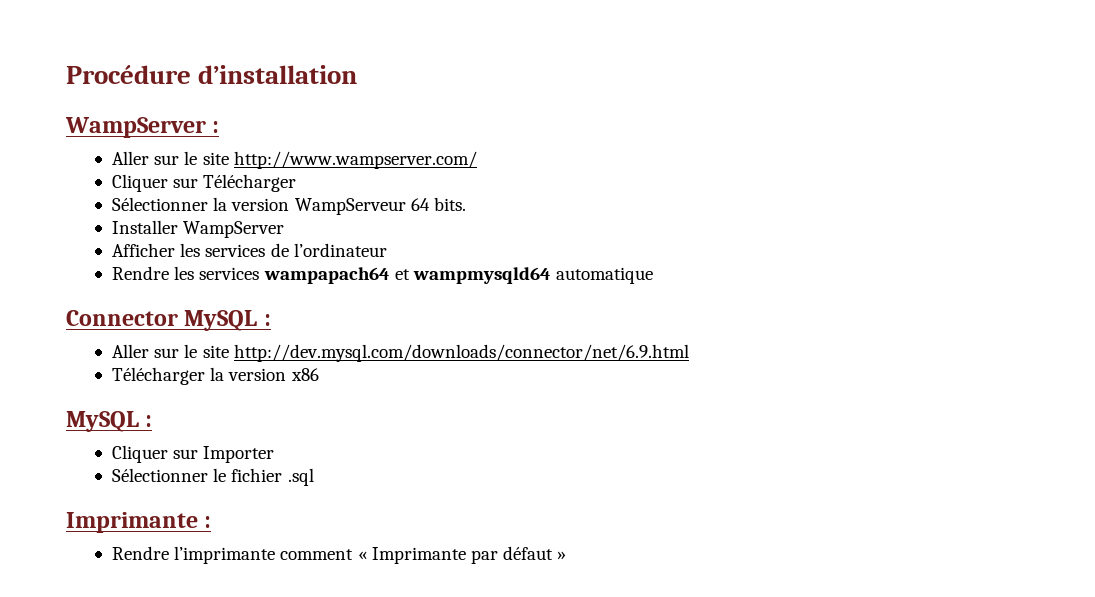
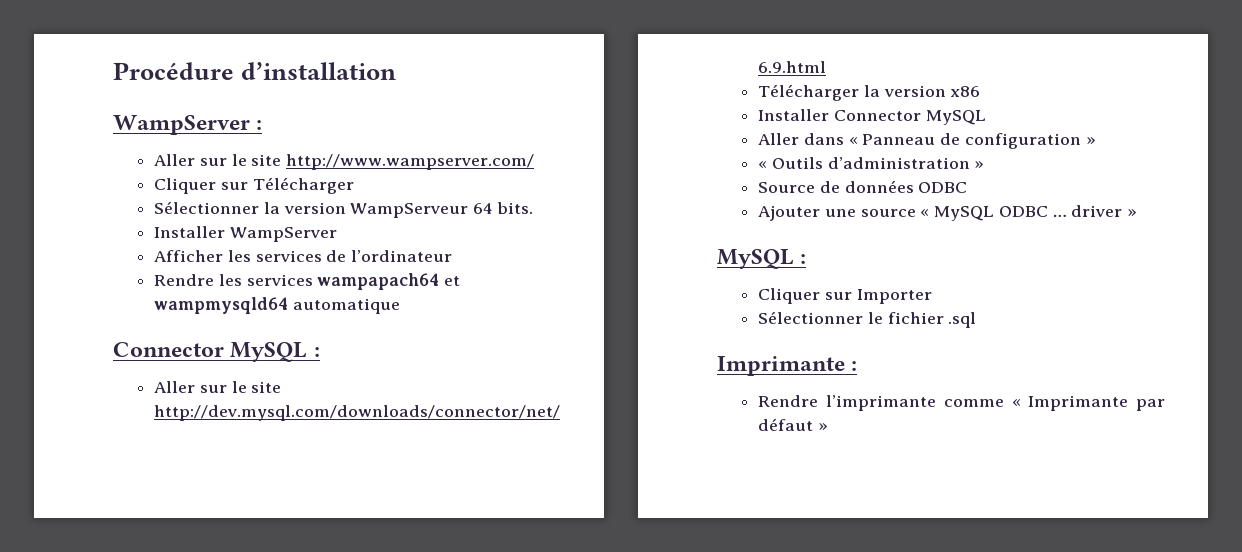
+ Installer Connector MySQL
+ Aller dans « Panneau de configuration »
+ « Outils d’administration »
+ Source de données ODBC
+ Ajouter une source « MySQL ODBC … driver »
- Rendre l’imprimante comment « Imprimante par défaut »
+ Rendre l’imprimante comme « Imprimante par défaut »

